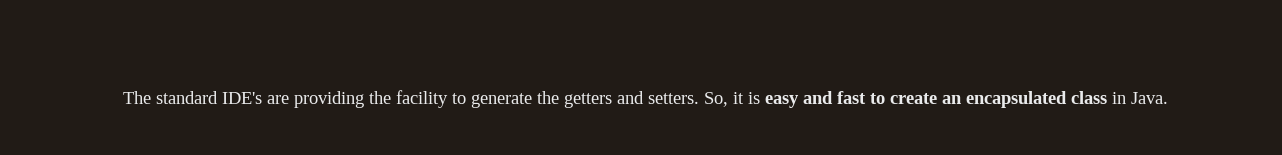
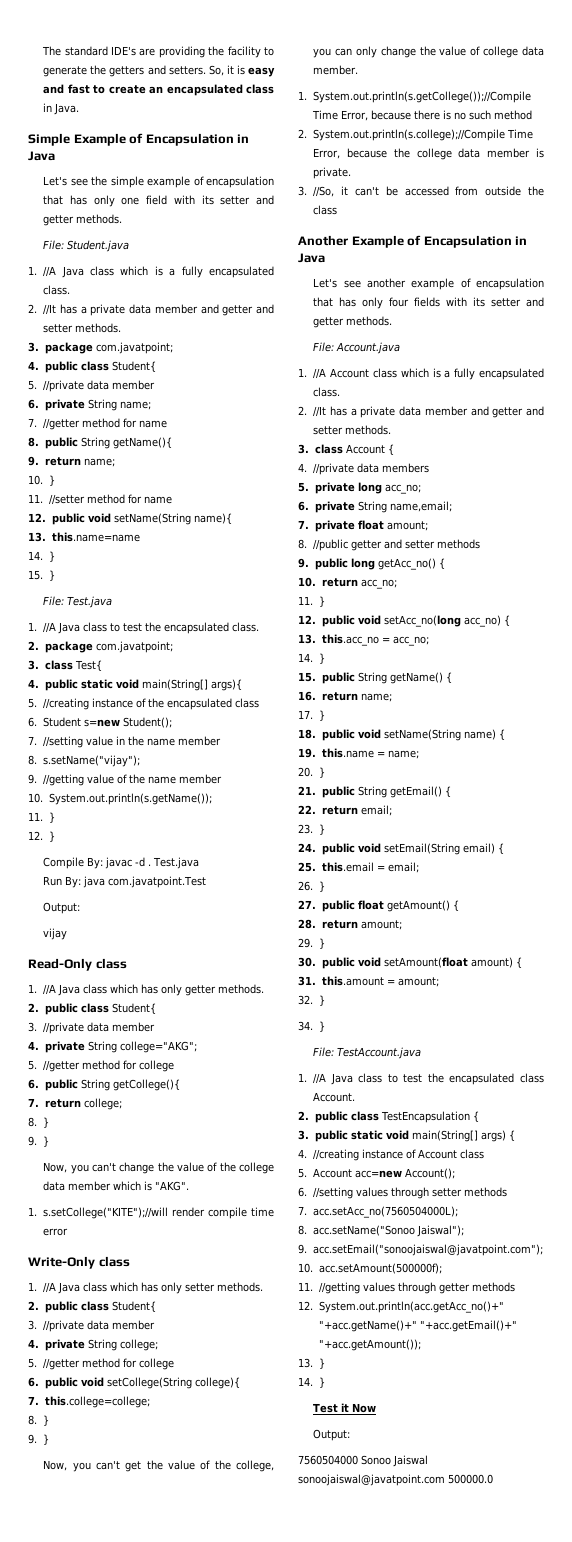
+ Simple Example of Encapsulation in Java
+ Let's see the simple example of encapsulation that has only one field with its setter and getter methods.
+ File: Student.java
+ 1. //A Java class which is a fully encapsulated class.
+ 2. //It has a private data member and getter and setter methods.
+ 3. package com.javatpoint;
+ 4. public class Student{
+ 5. //private data member
+ 6. private String name;
+ 7. //getter method for name
+ 8. public String getName(){
+ 9. return name;
+ 10. }
+ 11. //setter method for name
+ 12. public void setName(String name){
+ 13. this.name=name
+ 14. }
+ 15. }
+ File: Test.java
+ 1. //A Java class to test the encapsulated class.
+ 2. package com.javatpoint;
+ 3. class Test{
+ 4. public static void main(String[] args){
+ 5. //creating instance of the encapsulated class
+ 6. Student s=new Student();
+ 7. //setting value in the name member
+ 8. s.setName("vijay");
+ 9. //getting value of the name member
+ 10. System.out.println(s.getName());
+ 11. }
+ 12. }
+ Compile By: javac -d . Test.java
+ Run By: java com.javatpoint.Test
+ Output:
+ vijay
+ Read-Only class
+ 1. //A Java class which has only getter methods.
+ 2. public class Student{
+ 3. //private data member
+ 4. private String college="AKG";
+ 5. //getter method for college
+ 6. public String getCollege(){
+ 7. return college;
+ 8. }
+ 9. }
+ Now, you can't change the value of the college data member which is "AKG".
+ 1. s.setCollege("KITE");//will render compile time error
+ Write-Only class
+ 1. //A Java class which has only setter methods.
+ 2. public class Student{
+ 3. //private data member
+ 4. private String college;
+ 5. //getter method for college
+ 6. public void setCollege(String college){
+ 7. this.college=college;
+ 8. }
+ 9. }
+ Now, you can't get the value of the college, you can only change the value of college data member.
+ 1. System.out.println(s.getCollege());//Compile Time Error, because there is no such method
+ 2. System.out.println(s.college);//Compile Time Error, because the college data member is private.
+ 3. //So, it can't be accessed from outside the class
+ Another Example of Encapsulation in Java
+ Let's see another example of encapsulation that has only four fields with its setter and getter methods.
+ File: Account.java
+ 1. //A Account class which is a fully encapsulated class.
+ 2. //It has a private data member and getter and setter methods.
+ 3. class Account {
+ 4. //private data members
+ 5. private long acc_no;
+ 6. private String name,email;
+ 7. private float amount;
+ 8. //public getter and setter methods
+ 9. public long getAcc_no() {
+ 10. return acc_no;
+ 11. }
+ 12. public void setAcc_no(long acc_no) {
+ 13. this.acc_no = acc_no;
+ 14. }
+ 15. public String getName() {
+ 16. return name;
+ 17. }
+ 18. public void setName(String name) {
+ 19. this.name = name;
+ 20. }
+ 21. public String getEmail() {
+ 22. return email;
+ 23. }
+ 24. public void setEmail(String email) {
+ 25. this.email = email;
+ 26. }
+ 27. public float getAmount() {
+ 28. return amount;
+ 29. }
+ 30. public void setAmount(float amount) {
+ 31. this.amount = amount;
+ 32. }
+ 34. }
+ File: TestAccount.java
+ 1. //A Java class to test the encapsulated class Account.
+ 2. public class TestEncapsulation {
+ 3. public static void main(String[] args) {
+ 4. //creating instance of Account class
+ 5. Account acc=new Account();
+ 6. //setting values through setter methods
+ 7. acc.setAcc_no(7560504000L);
+ 8. acc.setName("Sonoo Jaiswal");
+ 9. acc.setEmail("sonoojaiswal@javatpoint.com");
+ 10. acc.setAmount(500000f);
+ 11. //getting values through getter methods
+ 12. System.out.println(acc.getAcc_no()+" "+acc.getName()+" "+acc.getEmail()+" "+acc.getAmount());
+ 13. }
+ 14. }
+ Test it Now
+ Output:
+ 7560504000 Sonoo Jaiswal sonoojaiswal@javatpoint.com 500000.0

